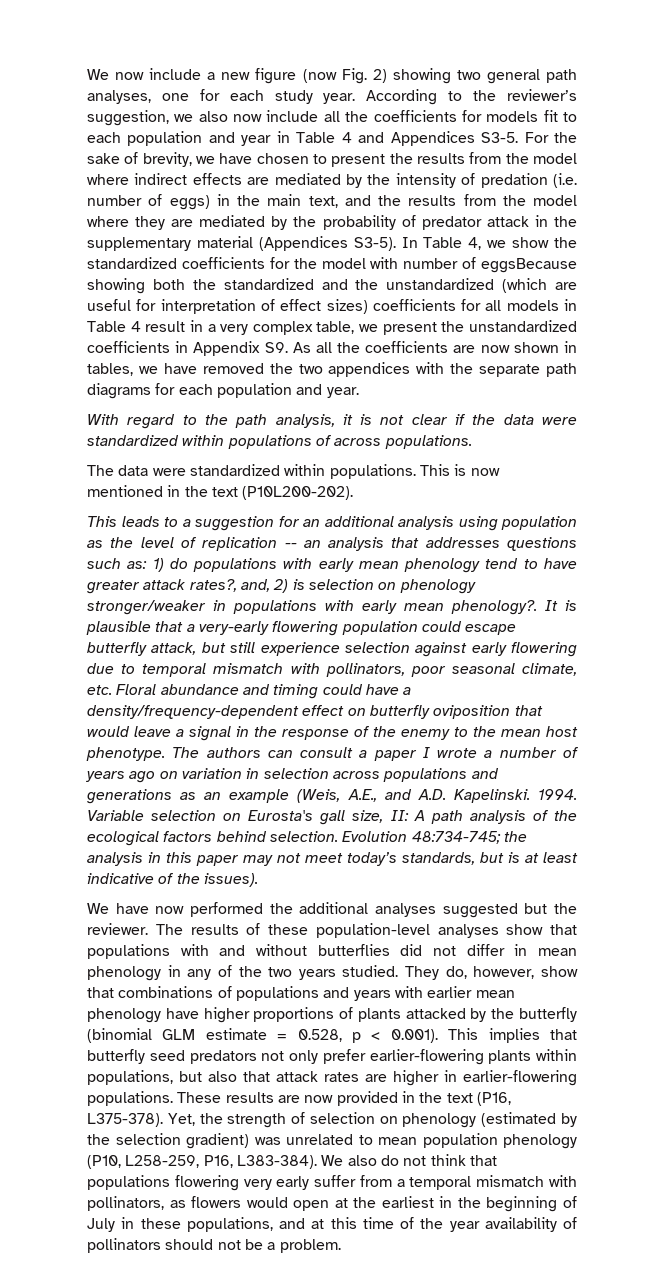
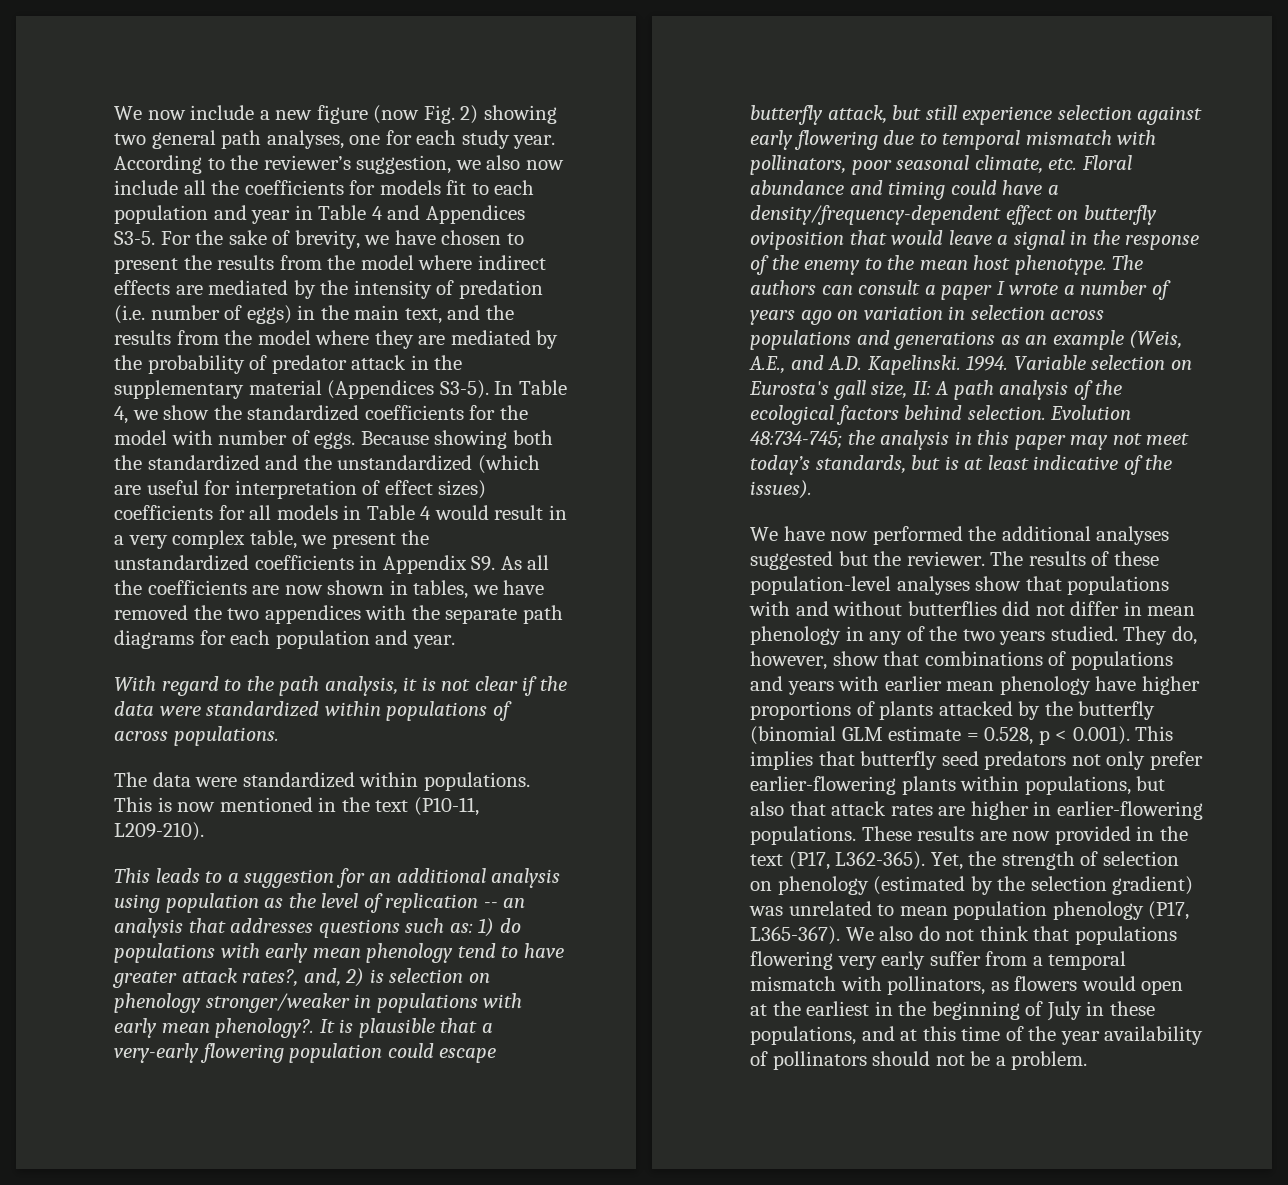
- In Table 4, we show the standardized coefficients for the model with number of eggsBecause showing both the standardized and the unstandardized (which are useful for interpretation of effect sizes) coefficients for all models in Table 4 result in a very complex table, we present the unstandardized coefficients in Appendix S9. As all the coefficients are now shown in tables, we have removed the two appendices with the separate path diagrams for each population and year.
+ In Table 4, we show the standardized coefficients for the model with number of eggs. Because showing both the standardized and the unstandardized (which are useful for interpretation of effect sizes) coefficients for all models in Table 4 would result in a very complex table, we present the unstandardized coefficients in Appendix S9. As all the coefficients are now shown in tables, we have removed the two appendices with the separate path diagrams for each population and year.
- This is now mentioned in the text (P10L200-202).
+ This is now mentioned in the text (P10-11, L209-210).
- These results are now provided in the text (P16, L375-378).
+ These results are now provided in the text (P17, L362-365).
- Yet, the strength of selection on phenology (estimated by the selection gradient) was unrelated to mean population phenology (P10, L258-259, P16, L383-384).
+ Yet, the strength of selection on phenology (estimated by the selection gradient) was unrelated to mean population phenology (P17, L365-367).

